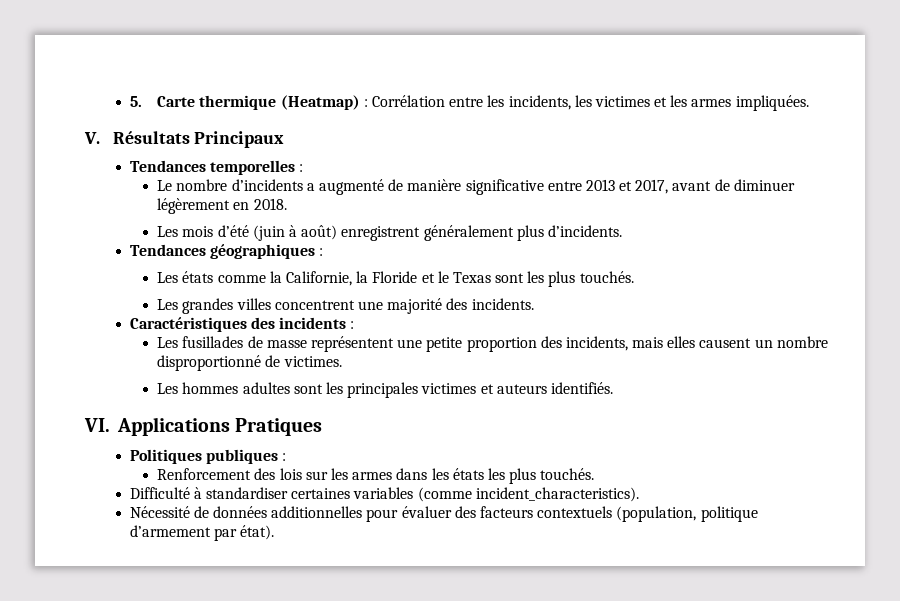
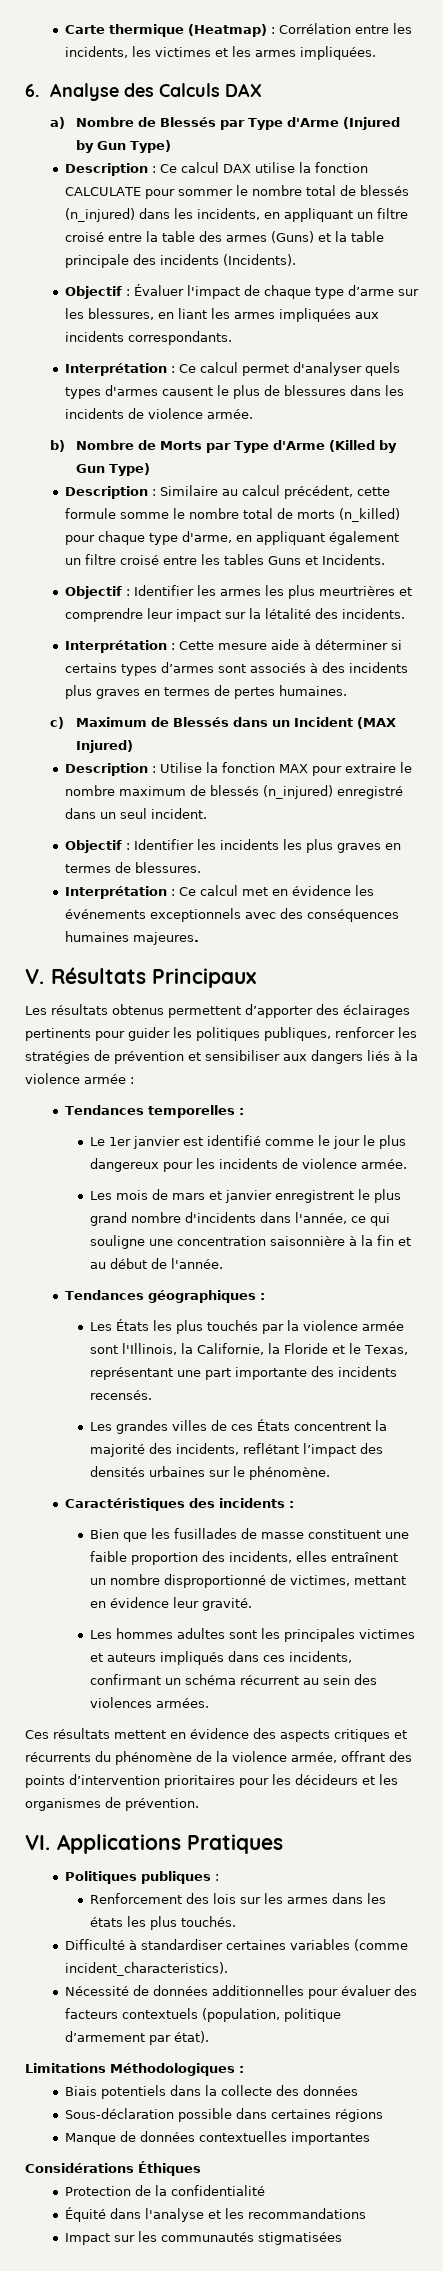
- 5. Carte thermique (Heatmap) : Corrélation entre les incidents, les victimes et les armes impliquées.
+ Carte thermique (Heatmap) : Corrélation entre les incidents, les victimes et les armes impliquées.
+ 6. Analyse des Calculs DAX
+ a) Nombre de Blessés par Type d'Arme (Injured by Gun Type)
+ Description : Ce calcul DAX utilise la fonction CALCULATE pour sommer le nombre total de blessés (n_injured) dans les incidents, en appliquant un filtre croisé entre la table des armes (Guns) et la table principale des incidents (Incidents).
+ Objectif : Évaluer l'impact de chaque type d’arme sur les blessures, en liant les armes impliquées aux incidents correspondants.
+ Interprétation : Ce calcul permet d'analyser quels types d'armes causent le plus de blessures dans les incidents de violence armée.
+ b) Nombre de Morts par Type d'Arme (Killed by Gun Type)
+ Description : Similaire au calcul précédent, cette formule somme le nombre total de morts (n_killed) pour chaque type d'arme, en appliquant également un filtre croisé entre les tables Guns et Incidents.
+ Objectif : Identifier les armes les plus meurtrières et comprendre leur impact sur la létalité des incidents.
+ Interprétation : Cette mesure aide à déterminer si certains types d’armes sont associés à des incidents plus graves en termes de pertes humaines.
+ c) Maximum de Blessés dans un Incident (MAX Injured)
+ Description : Utilise la fonction MAX pour extraire le nombre maximum de blessés (n_injured) enregistré dans un seul incident.
+ Objectif : Identifier les incidents les plus graves en termes de blessures.
+ Interprétation : Ce calcul met en évidence les événements exceptionnels avec des conséquences humaines majeures.
  V. Résultats Principaux
+ Les résultats obtenus permettent d’apporter des éclairages pertinents pour guider les politiques publiques, renforcer les stratégies de prévention et sensibiliser aux dangers liés à la violence armée :
  Tendances temporelles :
- Le nombre d’incidents a augmenté de manière significative entre 2013 et 2017, avant de diminuer légèrement en 2018.
- Les mois d’été (juin à août) enregistrent généralement plus d’incidents.
+ Le 1er janvier est identifié comme le jour le plus dangereux pour les incidents de violence armée.
+ Les mois de mars et janvier enregistrent le plus grand nombre d'incidents dans l'année, ce qui souligne une concentration saisonnière à la fin et au début de l'année.
  Tendances géographiques :
- Les états comme la Californie, la Floride et le Texas sont les plus touchés.
- Les grandes villes concentrent une majorité des incidents.
+ Les États les plus touchés par la violence armée sont l'Illinois, la Californie, la Floride et le Texas, représentant une part importante des incidents recensés.
+ Les grandes villes de ces États concentrent la majorité des incidents, reflétant l’impact des densités urbaines sur le phénomène.
  Caractéristiques des incidents :
- Les fusillades de masse représentent une petite proportion des incidents, mais elles causent un nombre disproportionné de victimes.
+ Bien que les fusillades de masse constituent une faible proportion des incidents, elles entraînent un nombre disproportionné de victimes, mettant en évidence leur gravité.
- Les hommes adultes sont les principales victimes et auteurs identifiés.
+ Les hommes adultes sont les principales victimes et auteurs impliqués dans ces incidents, confirmant un schéma récurrent au sein des violences armées.
+ Ces résultats mettent en évidence des aspects critiques et récurrents du phénomène de la violence armée, offrant des points d’intervention prioritaires pour les décideurs et les organismes de prévention.
+ Limitations Méthodologiques :
+ Biais potentiels dans la collecte des données
+ Sous-déclaration possible dans certaines régions
+ Manque de données contextuelles importantes
+ Considérations Éthiques
+ Protection de la confidentialité
+ Équité dans l'analyse et les recommandations
+ Impact sur les communautés stigmatisées

